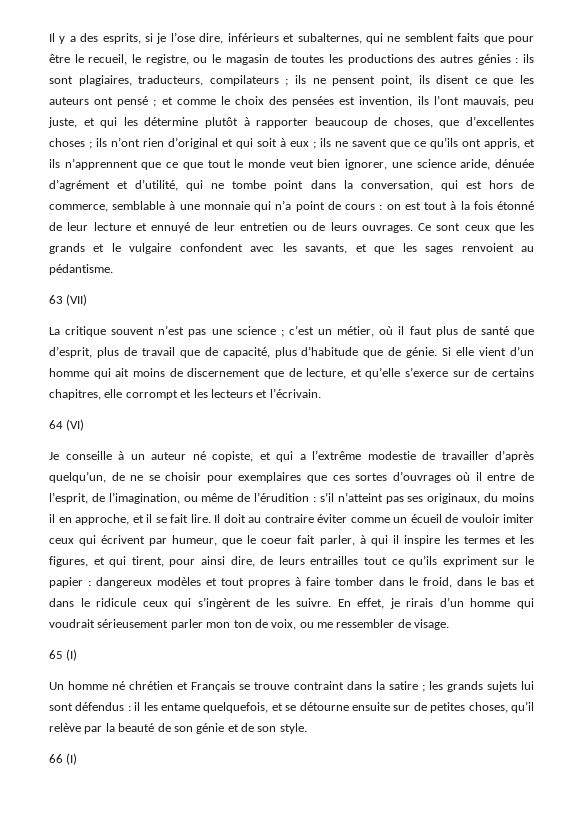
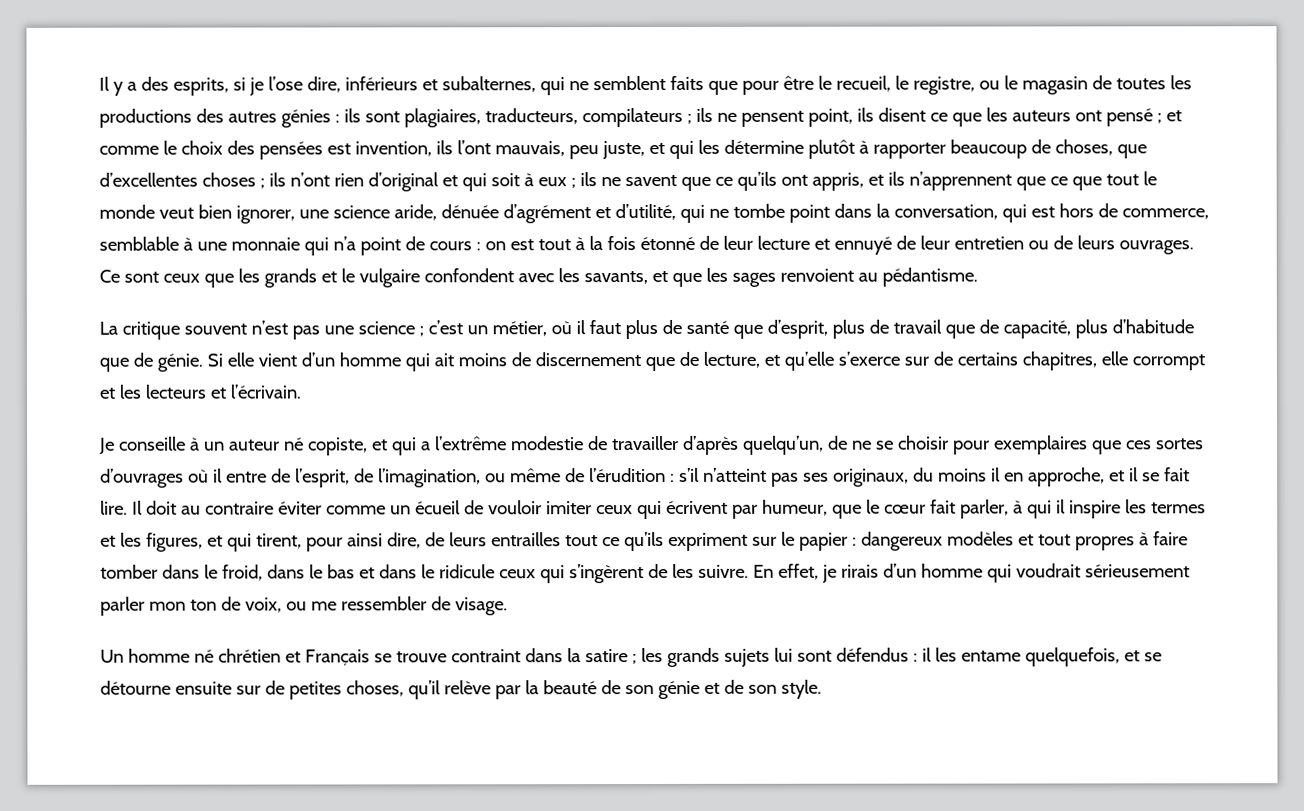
- 63 (VII)
- 64 (VI)
- Il doit au contraire éviter comme un écueil de vouloir imiter ceux qui écrivent par humeur, que le coeur fait parler, à qui il inspire les termes et les figures, et qui tirent, pour ainsi dire, de leurs entrailles tout ce qu’ils expriment sur le papier :
+ Il doit au contraire éviter comme un écueil de vouloir imiter ceux qui écrivent par humeur, que le cœur fait parler, à qui il inspire les termes et les figures, et qui tirent, pour ainsi dire, de leurs entrailles tout ce qu’ils expriment sur le papier :
- 65 (I)
- 66 (I)

